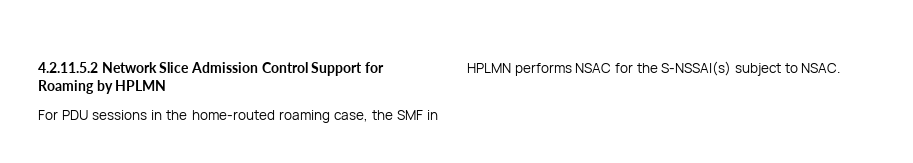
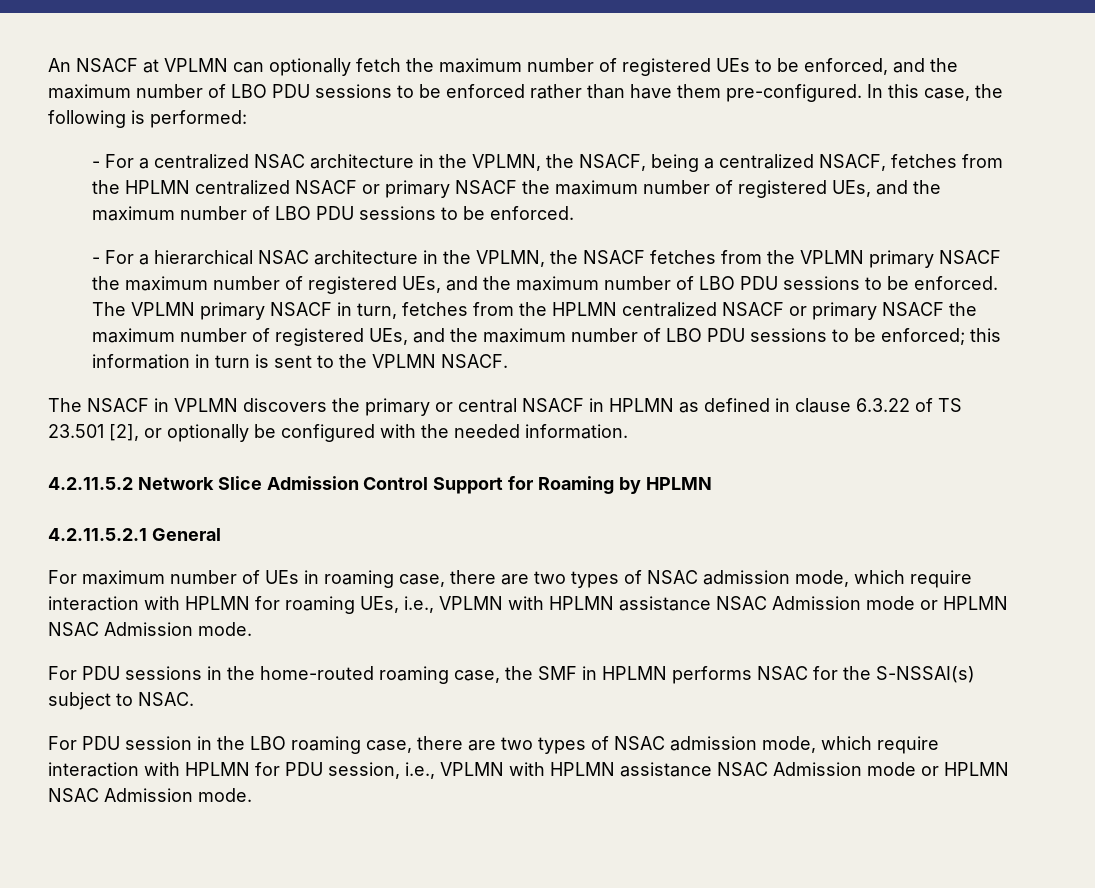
+ An NSACF at VPLMN can optionally fetch the maximum number of registered UEs to be enforced, and the maximum number of LBO PDU sessions to be enforced rather than have them pre-configured. In this case, the following is performed:
+ - For a centralized NSAC architecture in the VPLMN, the NSACF, being a centralized NSACF, fetches from the HPLMN centralized NSACF or primary NSACF the maximum number of registered UEs, and the maximum number of LBO PDU sessions to be enforced.
+ - For a hierarchical NSAC architecture in the VPLMN, the NSACF fetches from the VPLMN primary NSACF the maximum number of registered UEs, and the maximum number of LBO PDU sessions to be enforced. The VPLMN primary NSACF in turn, fetches from the HPLMN centralized NSACF or primary NSACF the maximum number of registered UEs, and the maximum number of LBO PDU sessions to be enforced; this information in turn is sent to the VPLMN NSACF.
+ The NSACF in VPLMN discovers the primary or central NSACF in HPLMN as defined in clause 6.3.22 of TS 23.501 [2], or optionally be configured with the needed information.
+ 4.2.11.5.2.1 General
+ For maximum number of UEs in roaming case, there are two types of NSAC admission mode, which require interaction with HPLMN for roaming UEs, i.e., VPLMN with HPLMN assistance NSAC Admission mode or HPLMN NSAC Admission mode.
+ For PDU session in the LBO roaming case, there are two types of NSAC admission mode, which require interaction with HPLMN for PDU session, i.e., VPLMN with HPLMN assistance NSAC Admission mode or HPLMN NSAC Admission mode.

